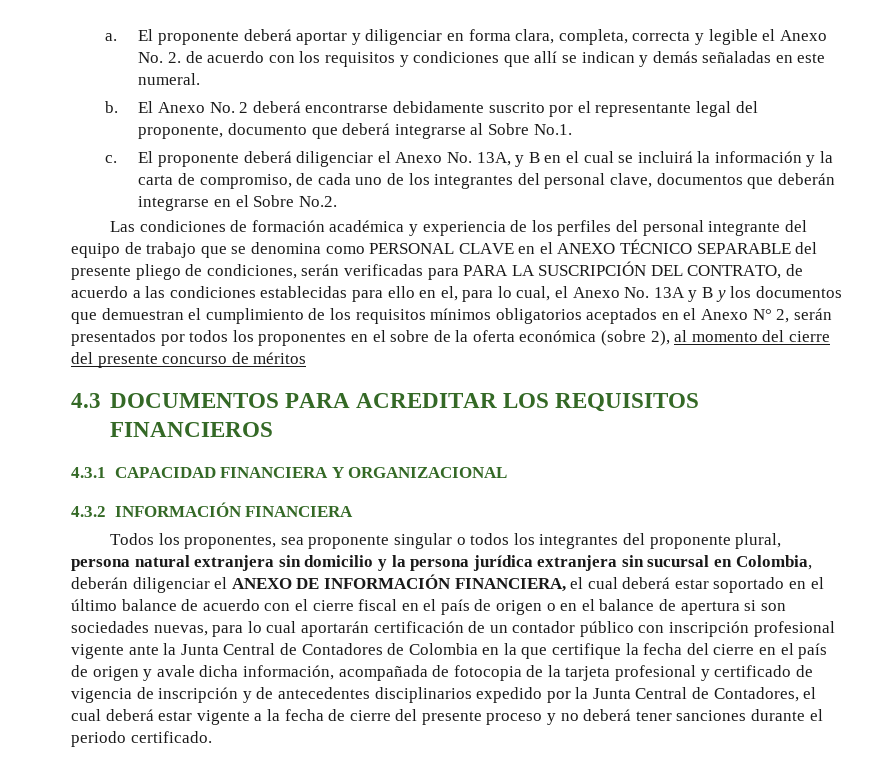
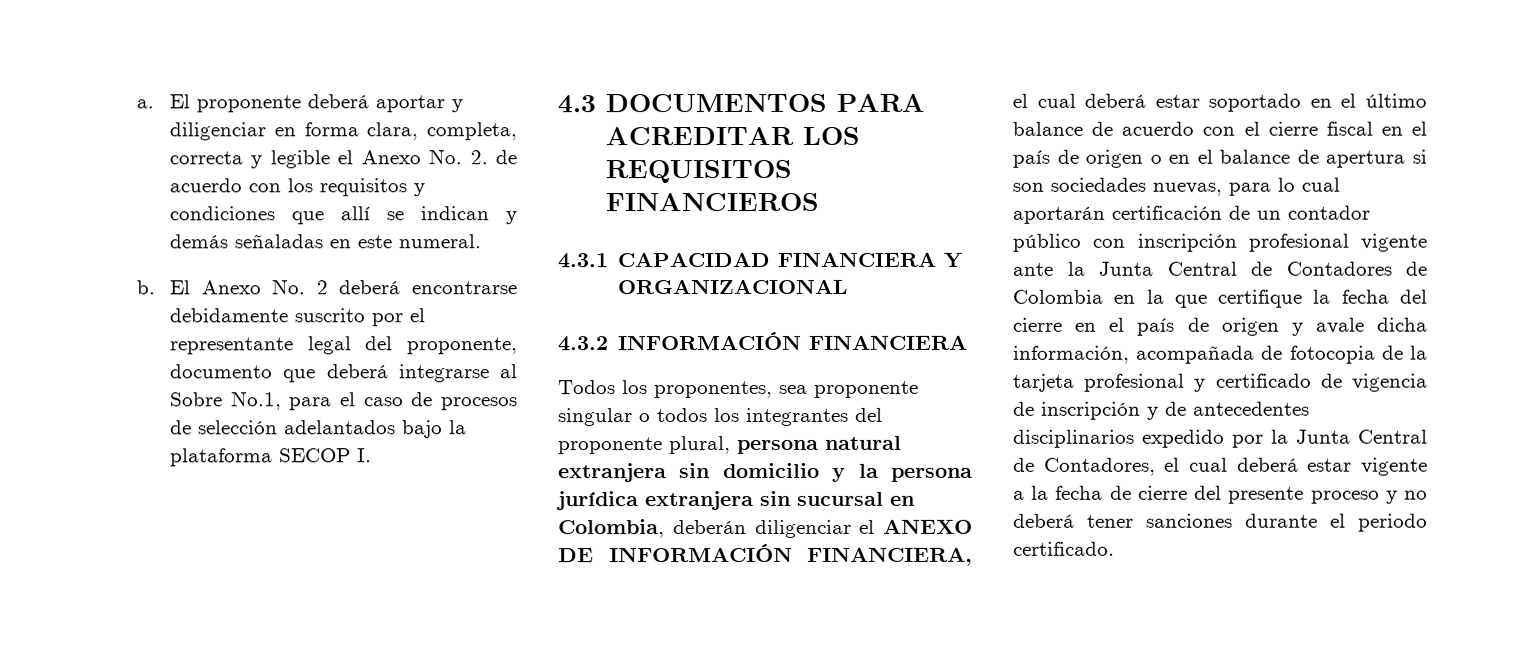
- El Anexo No. 2 deberá encontrarse debidamente suscrito por el representante legal del proponente, documento que deberá integrarse al Sobre No.1.
- c. El proponente deberá diligenciar el Anexo No. 13A, y B en el cual se incluirá la información y la carta de compromiso, de cada uno de los integrantes del personal clave, documentos que deberán integrarse en el Sobre No.2.
- Las condiciones de formación académica y experiencia de los perfiles del personal integrante del equipo de trabajo que se denomina como PERSONAL CLAVE en el ANEXO TÉCNICO SEPARABLE del presente pliego de condiciones, serán verificadas para PARA LA SUSCRIPCIÓN DEL CONTRATO, de acuerdo a las condiciones establecidas para ello en el, para lo cual, el Anexo No. 13A y B y los documentos que demuestran el cumplimiento de los requisitos mínimos obligatorios aceptados en el Anexo N° 2, serán presentados por todos los proponentes en el sobre de la oferta económica (sobre 2), al momento del cierre del presente concurso de méritos
+ El Anexo No. 2 deberá encontrarse debidamente suscrito por el representante legal del proponente, documento que deberá integrarse al Sobre No.1, para el caso de procesos de selección adelantados bajo la plataforma SECOP I.

